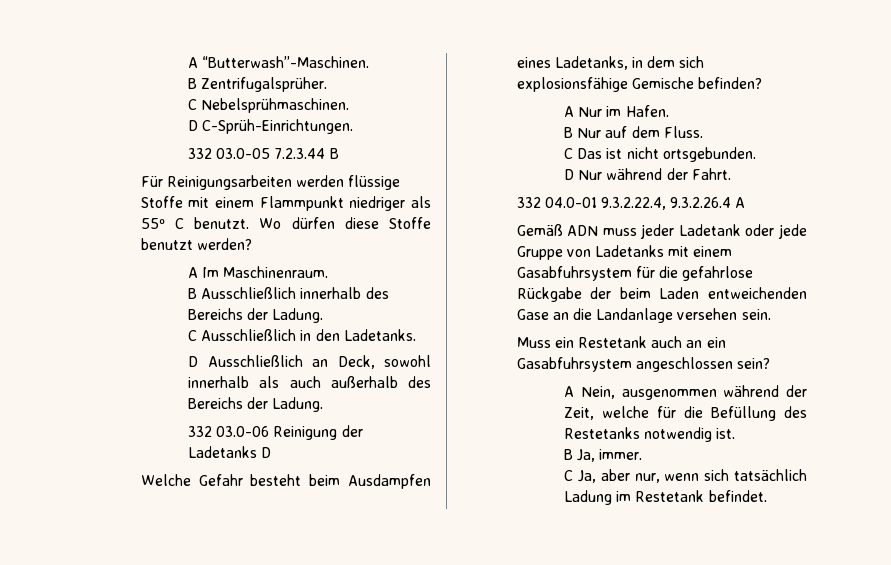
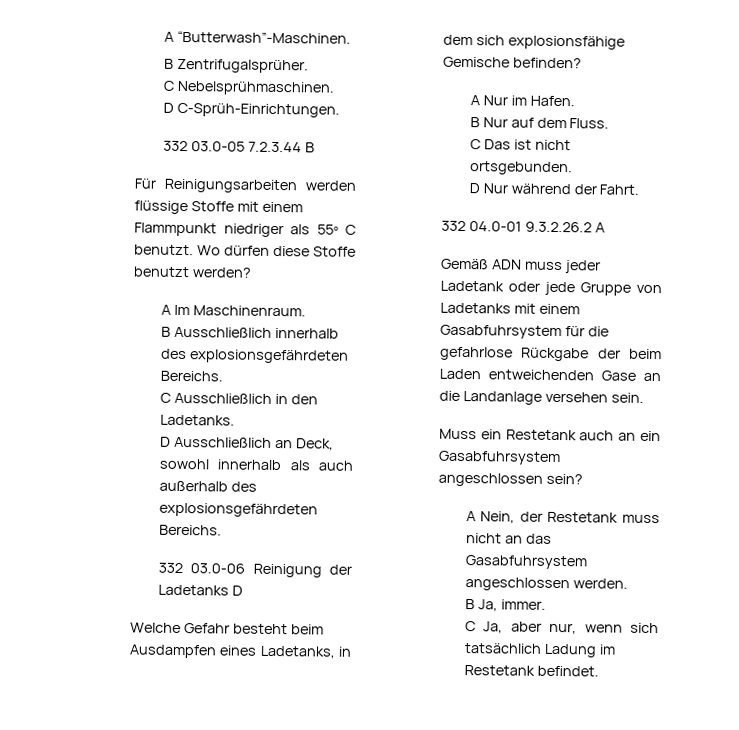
- B Ausschließlich innerhalb des Bereichs der Ladung.
+ B Ausschließlich innerhalb des explosionsgefährdeten Bereichs.
- D Ausschließlich an Deck, sowohl innerhalb als auch außerhalb des Bereichs der Ladung.
+ D Ausschließlich an Deck, sowohl innerhalb als auch außerhalb des explosionsgefährdeten Bereichs.
- 332 04.0-01 9.3.2.22.4, 9.3.2.26.4 A
+ 332 04.0-01 9.3.2.26.2 A
- A Nein, ausgenommen während der Zeit, welche für die Befüllung des Restetanks notwendig ist.
+ A Nein, der Restetank muss nicht an das Gasabfuhrsystem angeschlossen werden.

